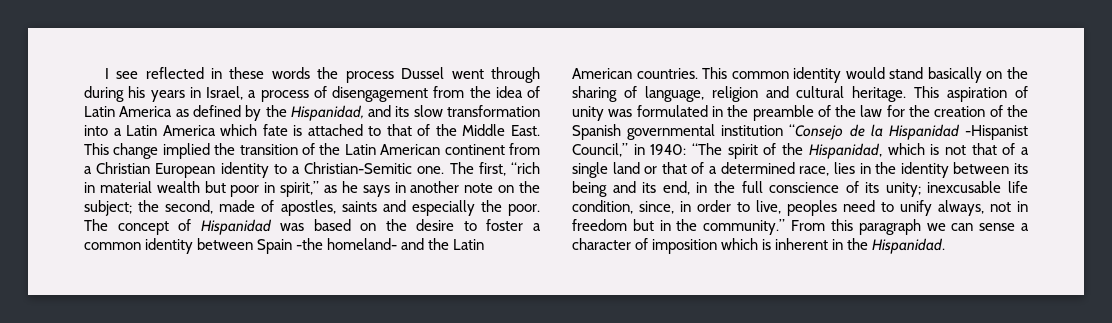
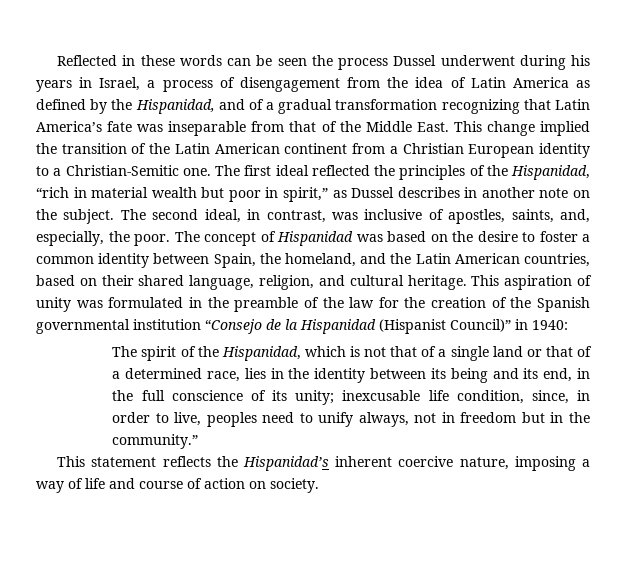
- I see reflected in these words the process Dussel went through during his years in Israel, a process of disengagement from the idea of Latin America as defined by the Hispanidad, and its slow transformation into a Latin America which fate is attached to that of the Middle East.
+ Reflected in these words can be seen the process Dussel underwent during his years in Israel, a process of disengagement from the idea of Latin America as defined by the Hispanidad, and of a gradual transformation recognizing that Latin America’s fate was inseparable from that of the Middle East.
- The first, “rich in material wealth but poor in spirit,” as he says in another note on the subject; the second, made of apostles, saints and especially the poor.
+ The first ideal reflected the principles of the Hispanidad, “rich in material wealth but poor in spirit,” as Dussel describes in another note on the subject. The second ideal, in contrast, was inclusive of apostles, saints, and, especially, the poor.
- The concept of Hispanidad was based on the desire to foster a common identity between Spain -the homeland- and the Latin American countries. This common identity would stand basically on the sharing of language, religion and cultural heritage.
+ The concept of Hispanidad was based on the desire to foster a common identity between Spain, the homeland, and the Latin American countries, based on their shared language, religion, and cultural heritage.
- This aspiration of unity was formulated in the preamble of the law for the creation of the Spanish governmental institution “Consejo de la Hispanidad -Hispanist Council,” in 1940: “The spirit of the Hispanidad, which is not that of a single land or that of a determined race, lies in the identity between its being and its end, in the full conscience of its unity;
+ This aspiration of unity was formulated in the preamble of the law for the creation of the Spanish governmental institution “Consejo de la Hispanidad (Hispanist Council)” in 1940:
+ The spirit of the Hispanidad, which is not that of a single land or that of a determined race, lies in the identity between its being and its end, in the full conscience of its unity;
- inexcusable life condition, since, in order to live, peoples need to unify always, not in freedom but in the community.” From this paragraph we can sense a character of imposition which is inherent in the Hispanidad.
+ inexcusable life condition, since, in order to live, peoples need to unify always, not in freedom but in the community.”
+ This statement reflects the Hispanidad’s inherent coercive nature, imposing a way of life and course of action on society.

